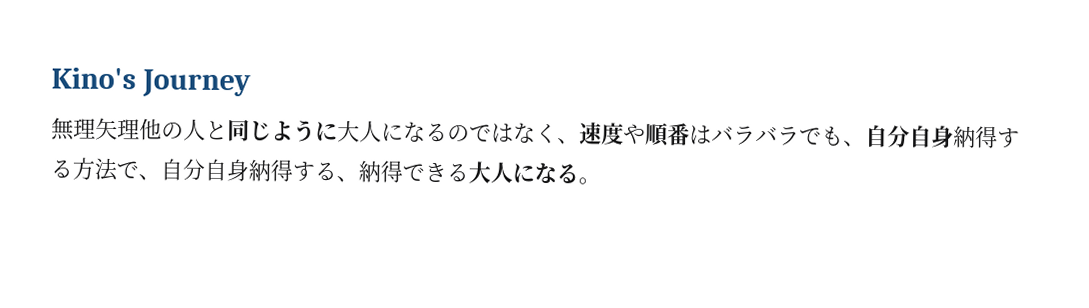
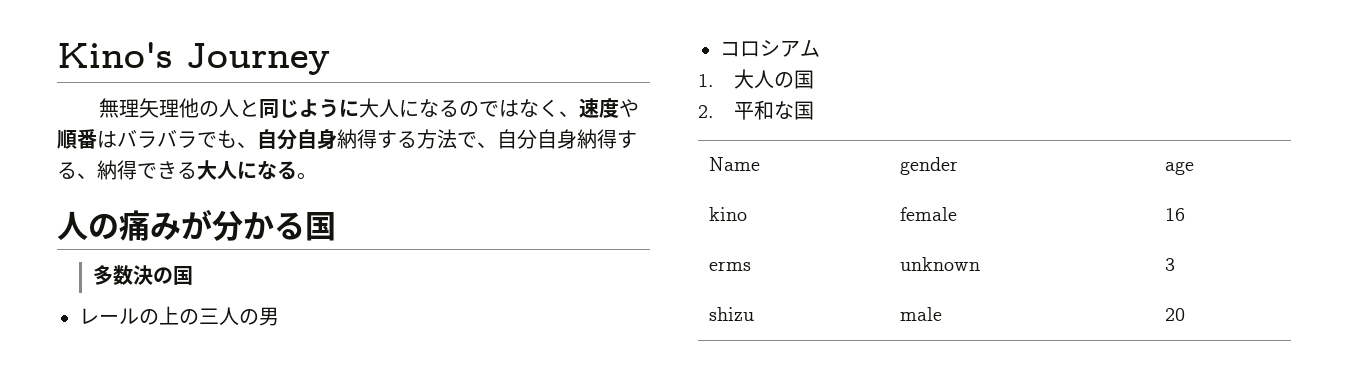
+ 人の痛みが分かる国
+ 多数決の国
+ レールの上の三人の男
+ コロシアム
+ 1.大人の国
+ 2.平和な国
+ Name | gender | age
+ kino | female | 16
+ erms | unknown | 3
+ shizu | male | 20

